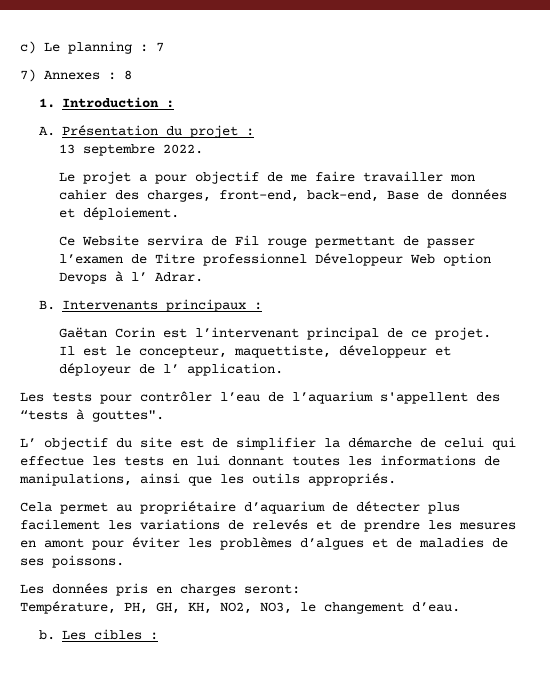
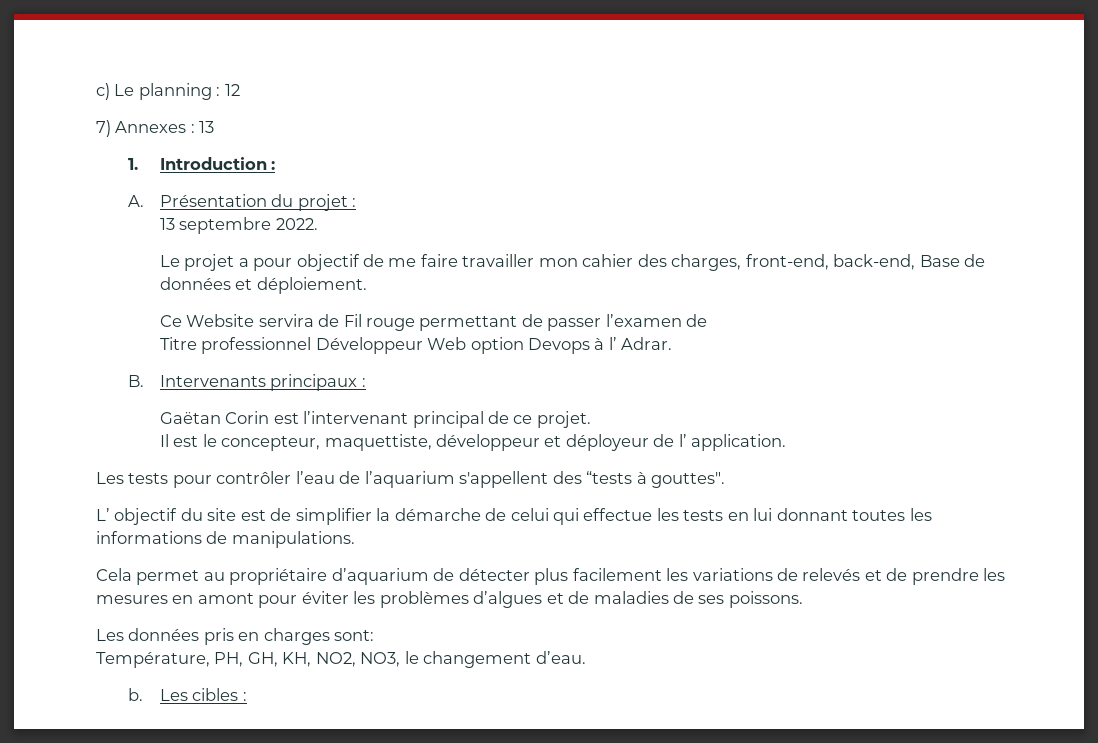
- c) Le planning : 7
+ c) Le planning : 12
- 7) Annexes : 8
+ 7) Annexes : 13
- Ce Website servira de Fil rouge permettant de passer l’examen de Titre professionnel Développeur Web option Devops à l’ Adrar.
+ Ce Website servira de Fil rouge permettant de passer l’examen de
+ Titre professionnel Développeur Web option Devops à l’ Adrar.
- L’ objectif du site est de simplifier la démarche de celui qui effectue les tests en lui donnant toutes les informations de manipulations, ainsi que les outils appropriés.
+ L’ objectif du site est de simplifier la démarche de celui qui effectue les tests en lui donnant toutes les informations de manipulations.
- Les données pris en charges seront:
+ Les données pris en charges sont:

